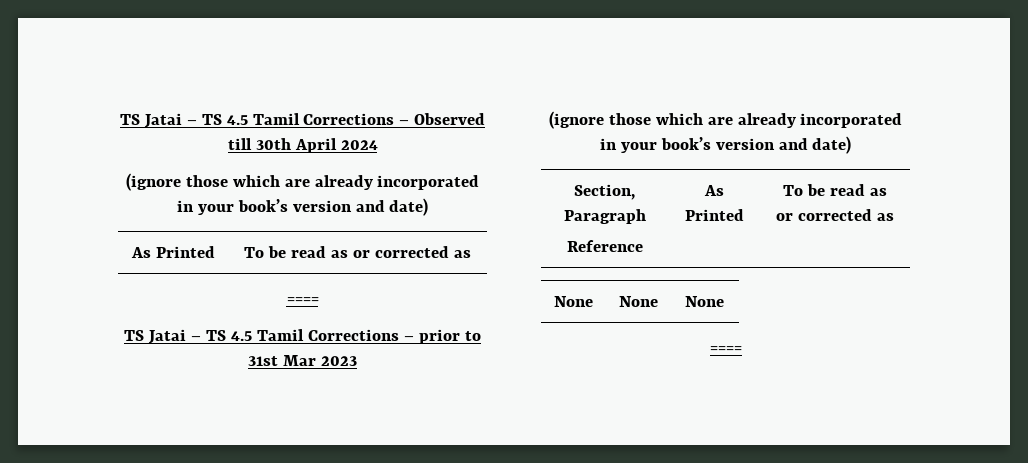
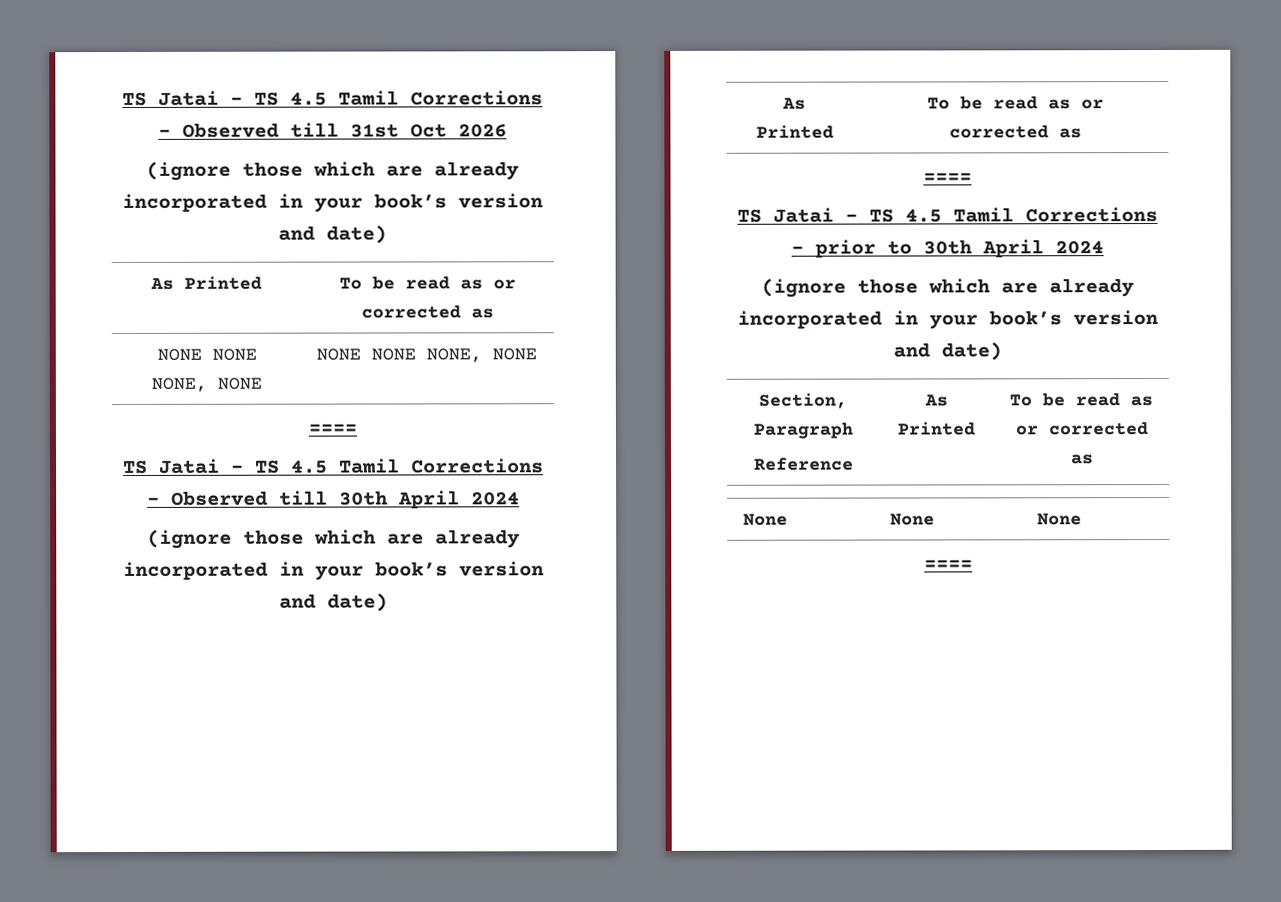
+ TS Jatai – TS 4.5 Tamil Corrections – Observed till 31st Oct 2026
+ (ignore those which are already incorporated in your book’s version and date)
+ As Printed | To be read as or corrected as
+ NONE NONE NONE, NONE | NONE NONE NONE, NONE
+ ====
- TS Jatai – TS 4.5 Tamil Corrections – prior to 31st Mar 2023
+ TS Jatai – TS 4.5 Tamil Corrections – prior to 30th April 2024

